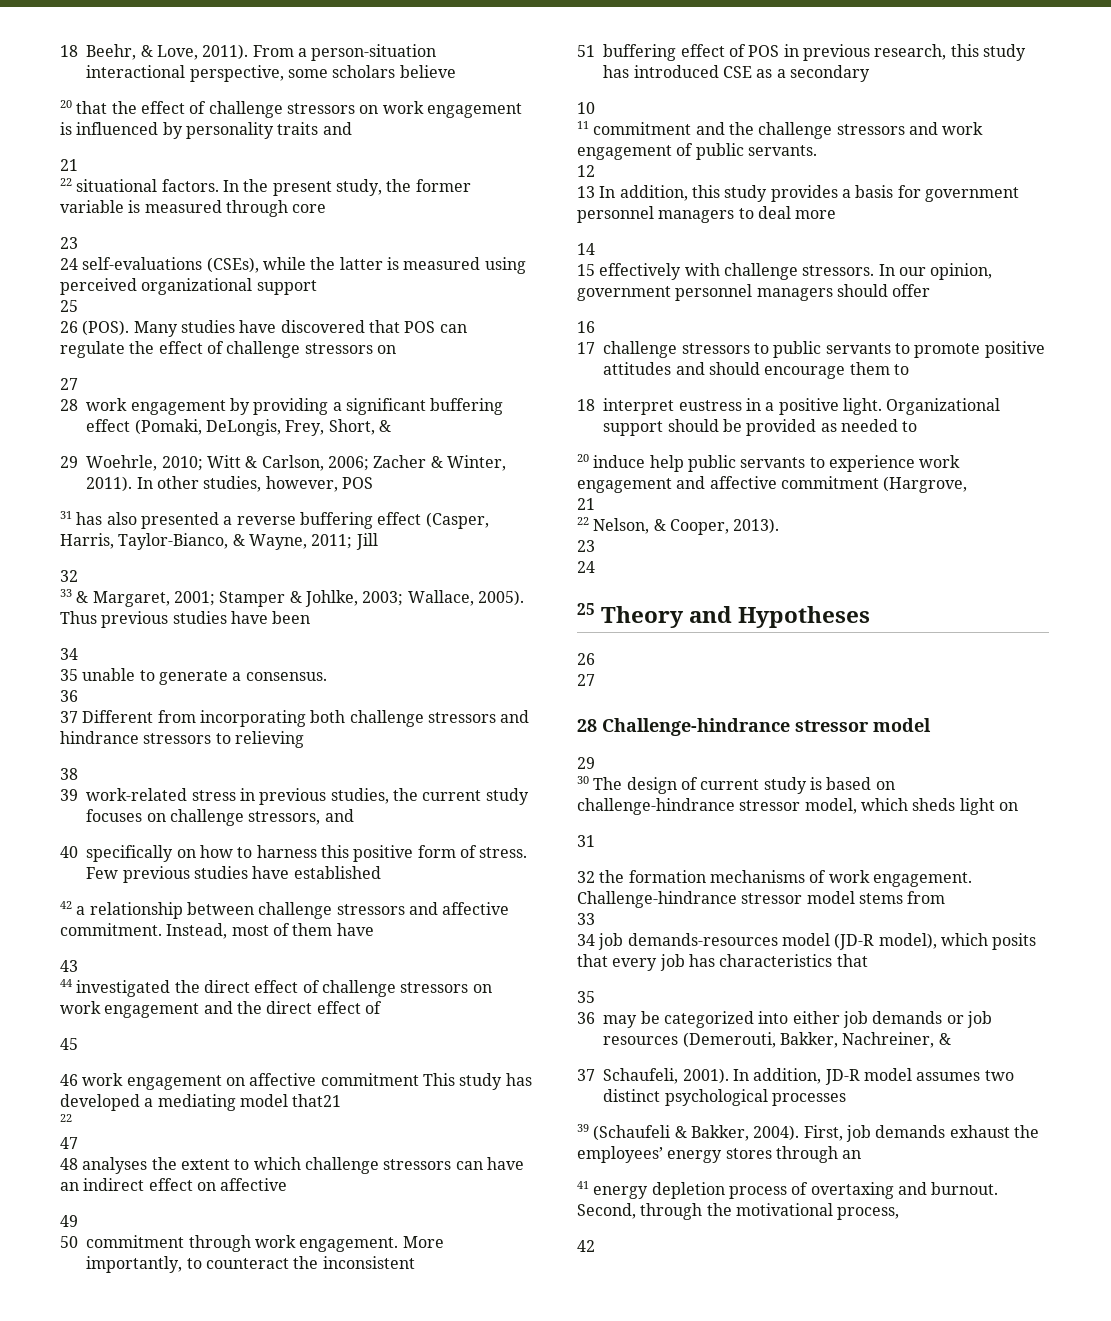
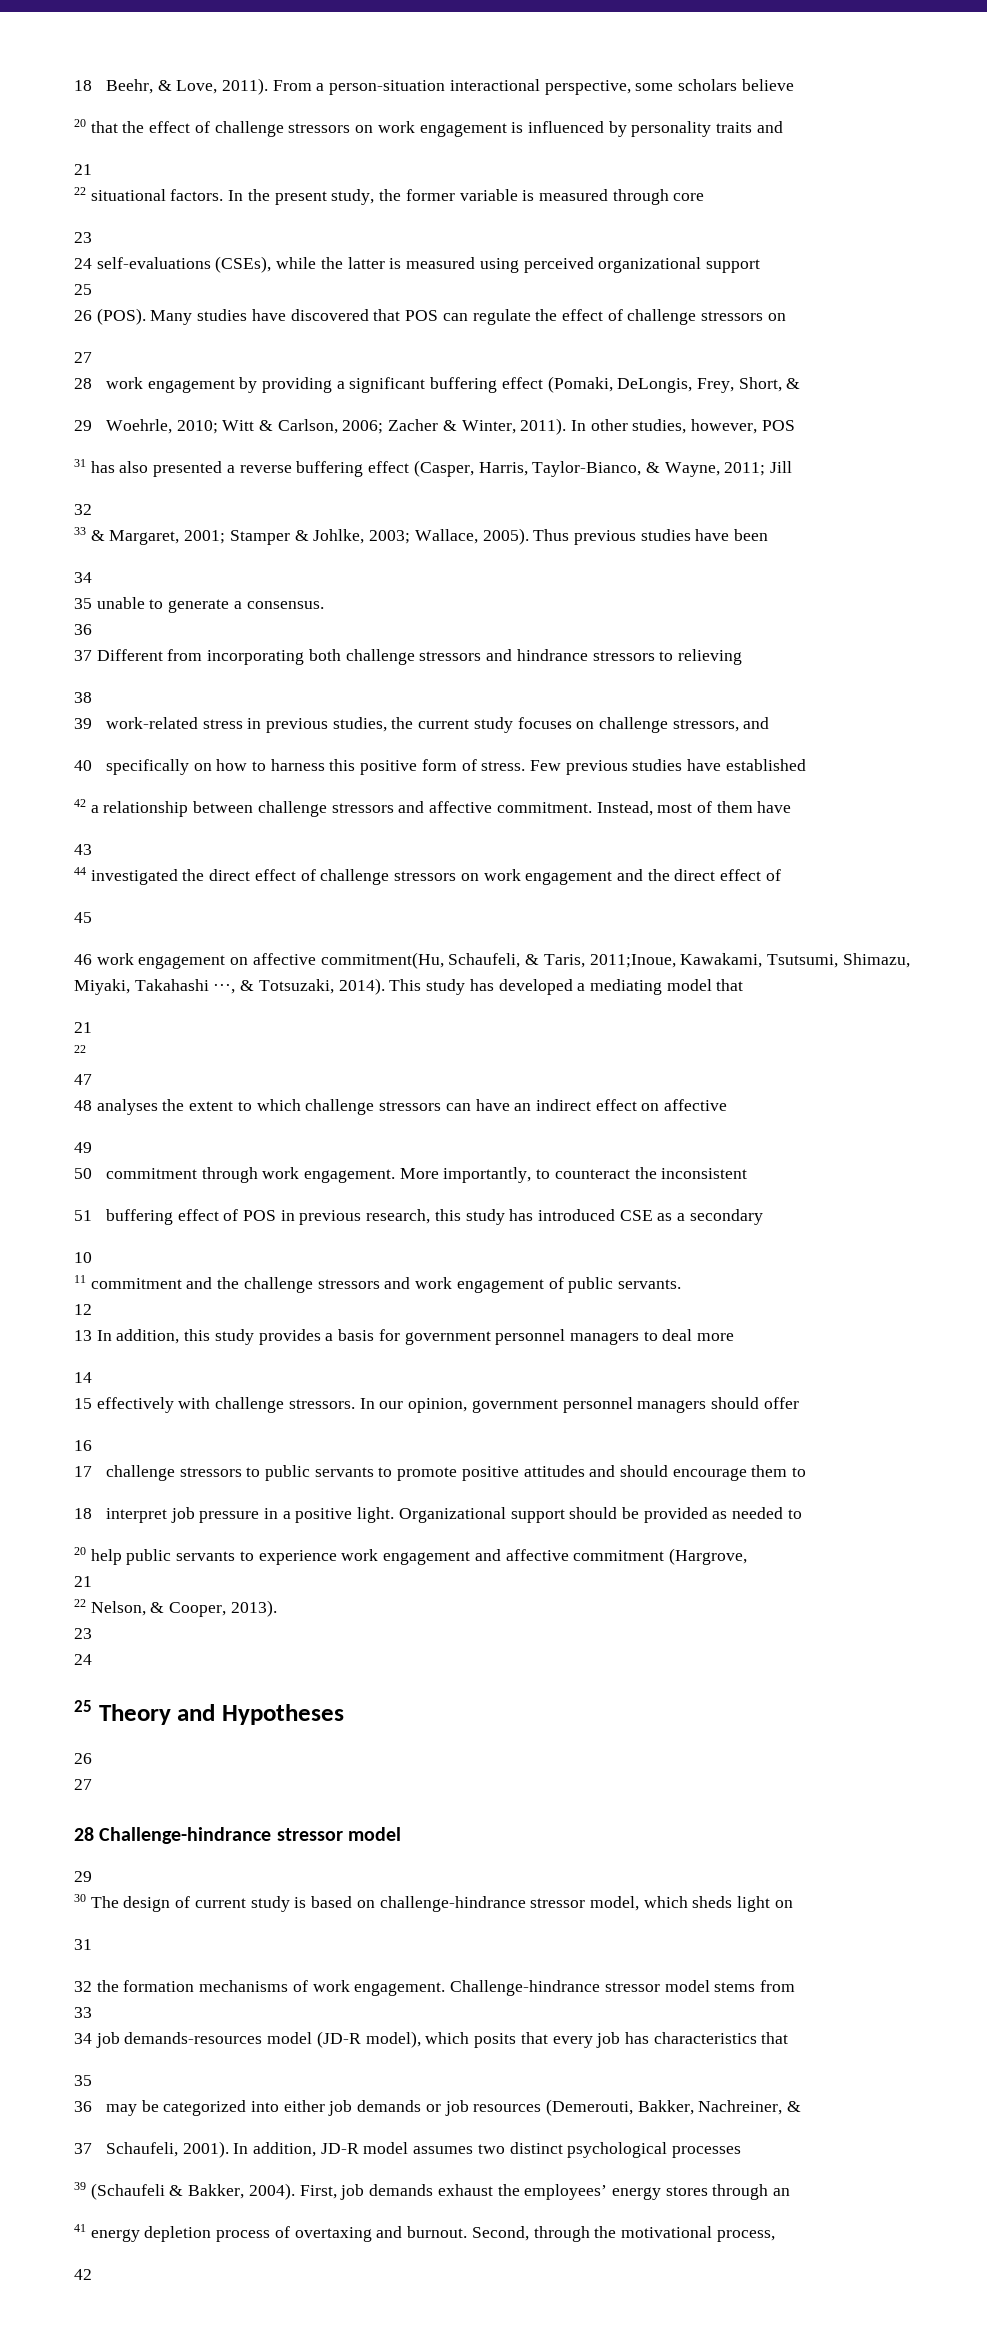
- 46 work engagement on affective commitment This study has developed a mediating model that21
+ 46 work engagement on affective commitment(Hu, Schaufeli, & Taris, 2011;Inoue, Kawakami, Tsutsumi, Shimazu, Miyaki, Takahashi ···, & Totsuzaki, 2014). This study has developed a mediating model that
+ 21
- 18 interpret eustress in a positive light.
+ 18 interpret job pressure in a positive light.
- 20 induce help public servants to experience work engagement and affective commitment (Hargrove,
+ 20 help public servants to experience work engagement and affective commitment (Hargrove,

